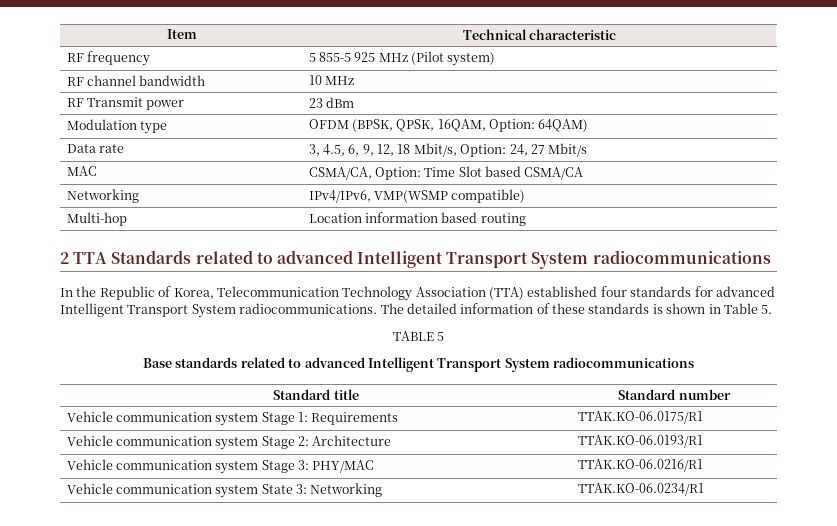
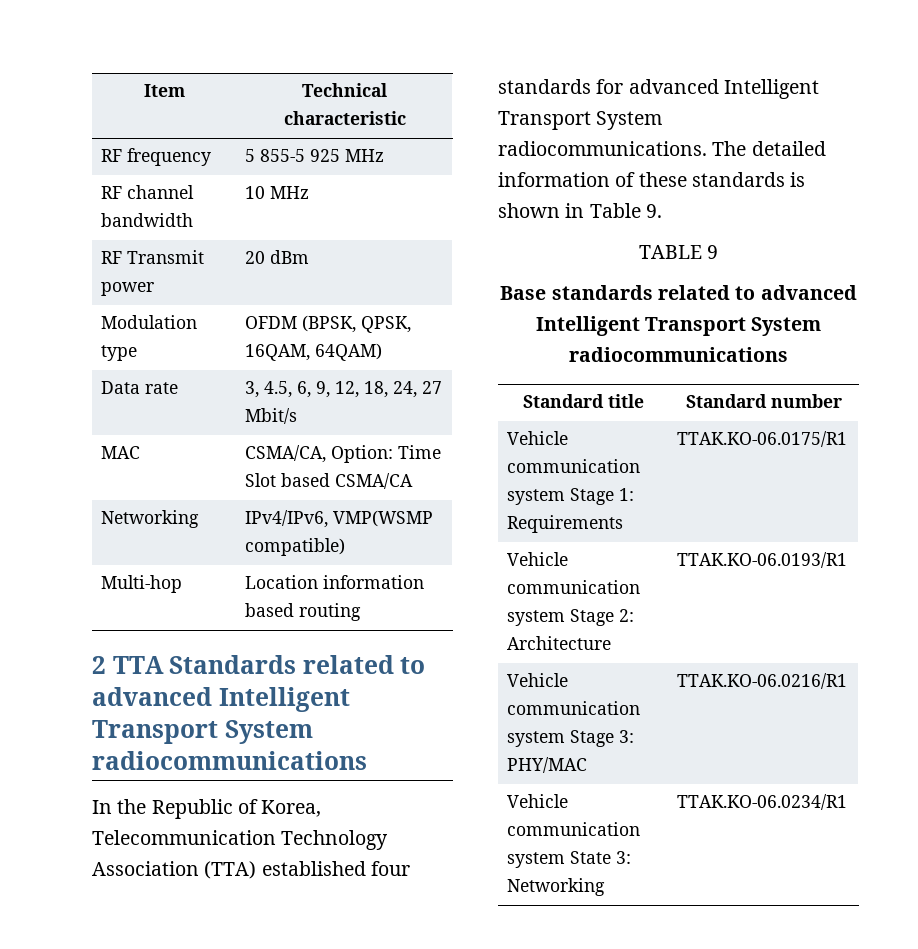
- RF frequency | 5 855-5 925 MHz (Pilot system)
+ RF frequency | 5 855-5 925 MHz
- RF Transmit power | 23 dBm
+ RF Transmit power | 20 dBm
- Modulation type | OFDM (BPSK, QPSK, 16QAM, Option: 64QAM)
+ Modulation type | OFDM (BPSK, QPSK, 16QAM, 64QAM)
- Data rate | 3, 4.5, 6, 9, 12, 18 Mbit/s, Option: 24, 27 Mbit/s
+ Data rate | 3, 4.5, 6, 9, 12, 18, 24, 27 Mbit/s
- The detailed information of these standards is shown in Table 5.
+ The detailed information of these standards is shown in Table 9.
- TABLE 5
+ TABLE 9

